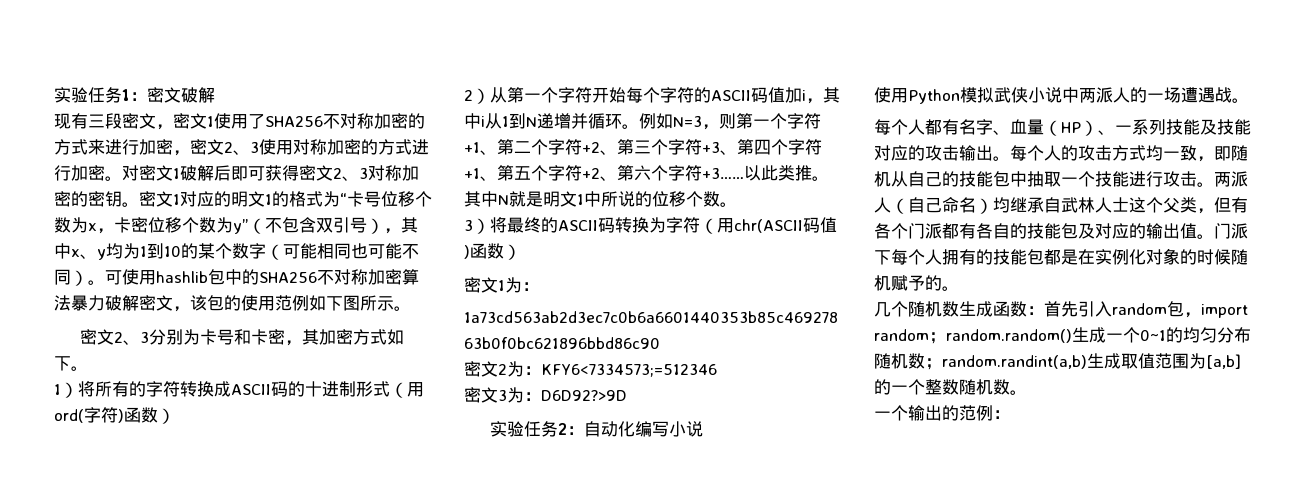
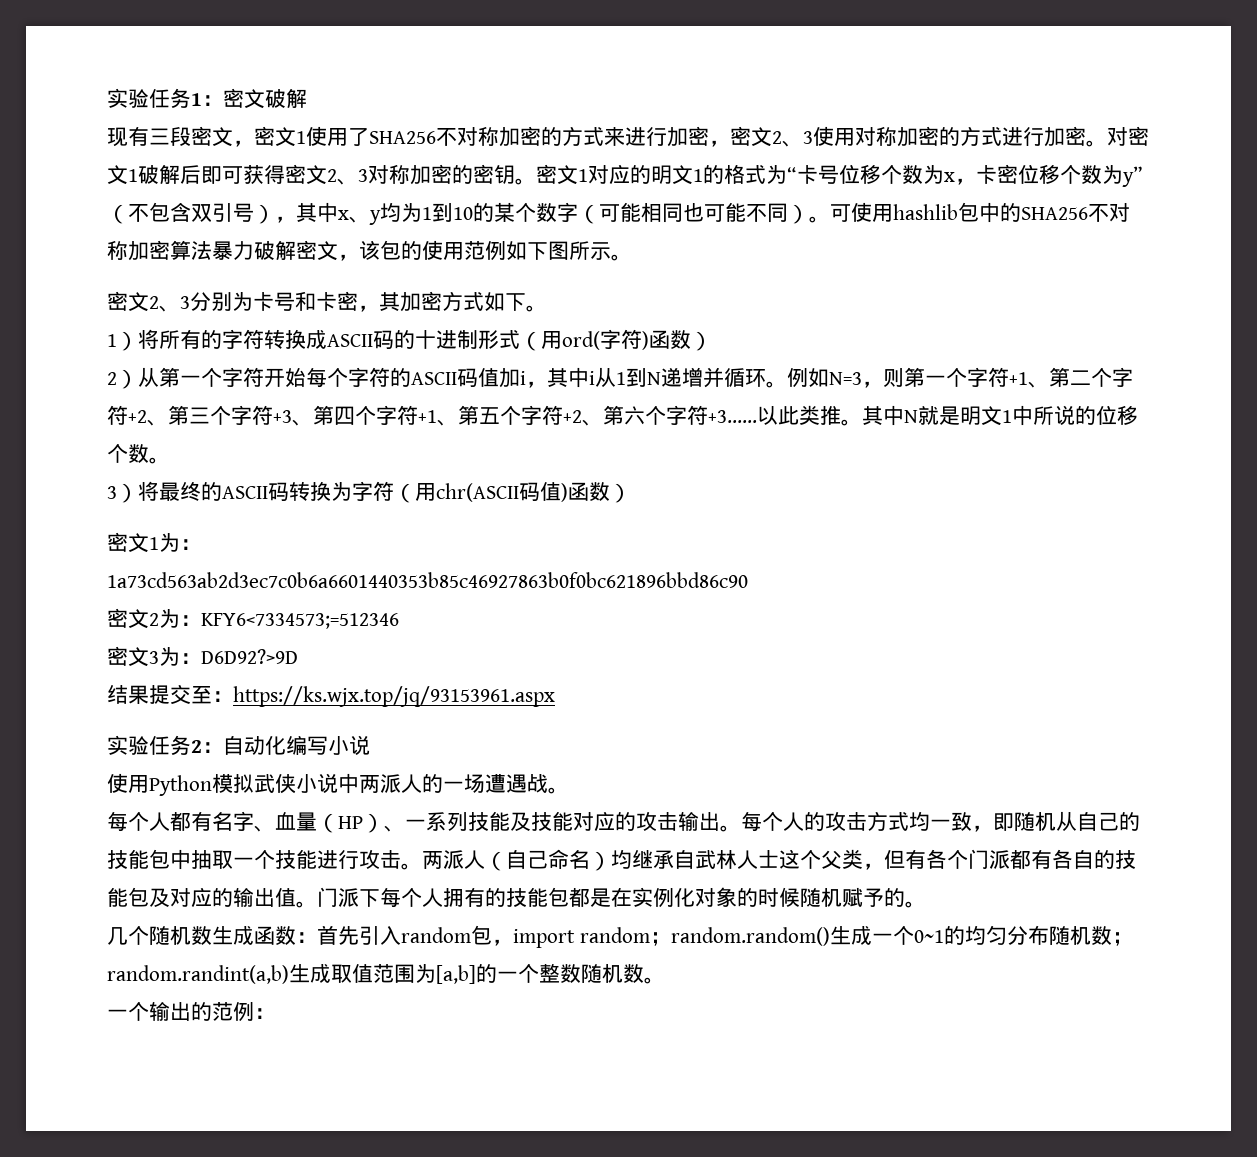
+ 结果提交至：https://ks.wjx.top/jq/93153961.aspx

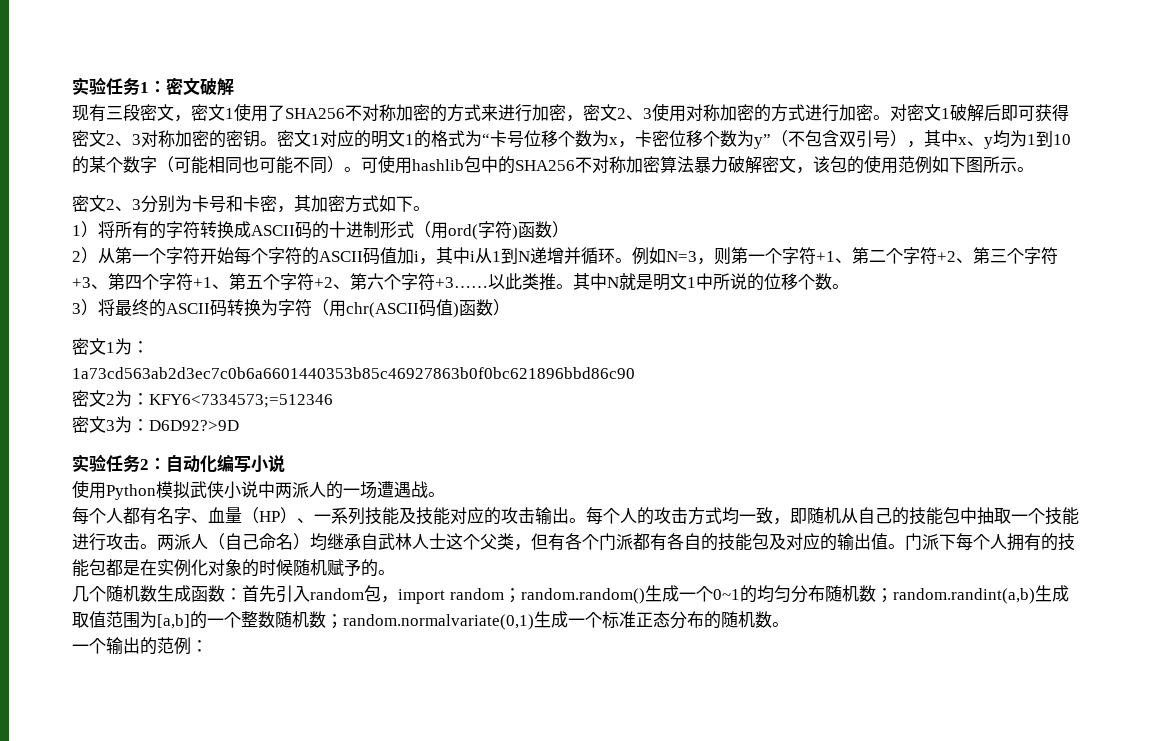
- 结果提交至：https://ks.wjx.top/jq/93153961.aspx
- 几个随机数生成函数：首先引入random包，import random；random.random()生成一个0~1的均匀分布随机数；random.randint(a,b)生成取值范围为[a,b]的一个整数随机数。
+ 几个随机数生成函数：首先引入random包，import random；random.random()生成一个0~1的均匀分布随机数；random.randint(a,b)生成取值范围为[a,b]的一个整数随机数；random.normalvariate(0,1)生成一个标准正态分布的随机数。

